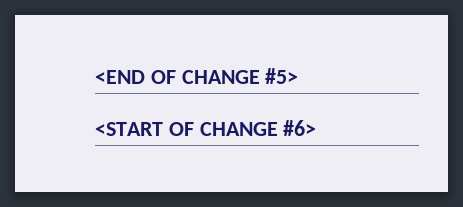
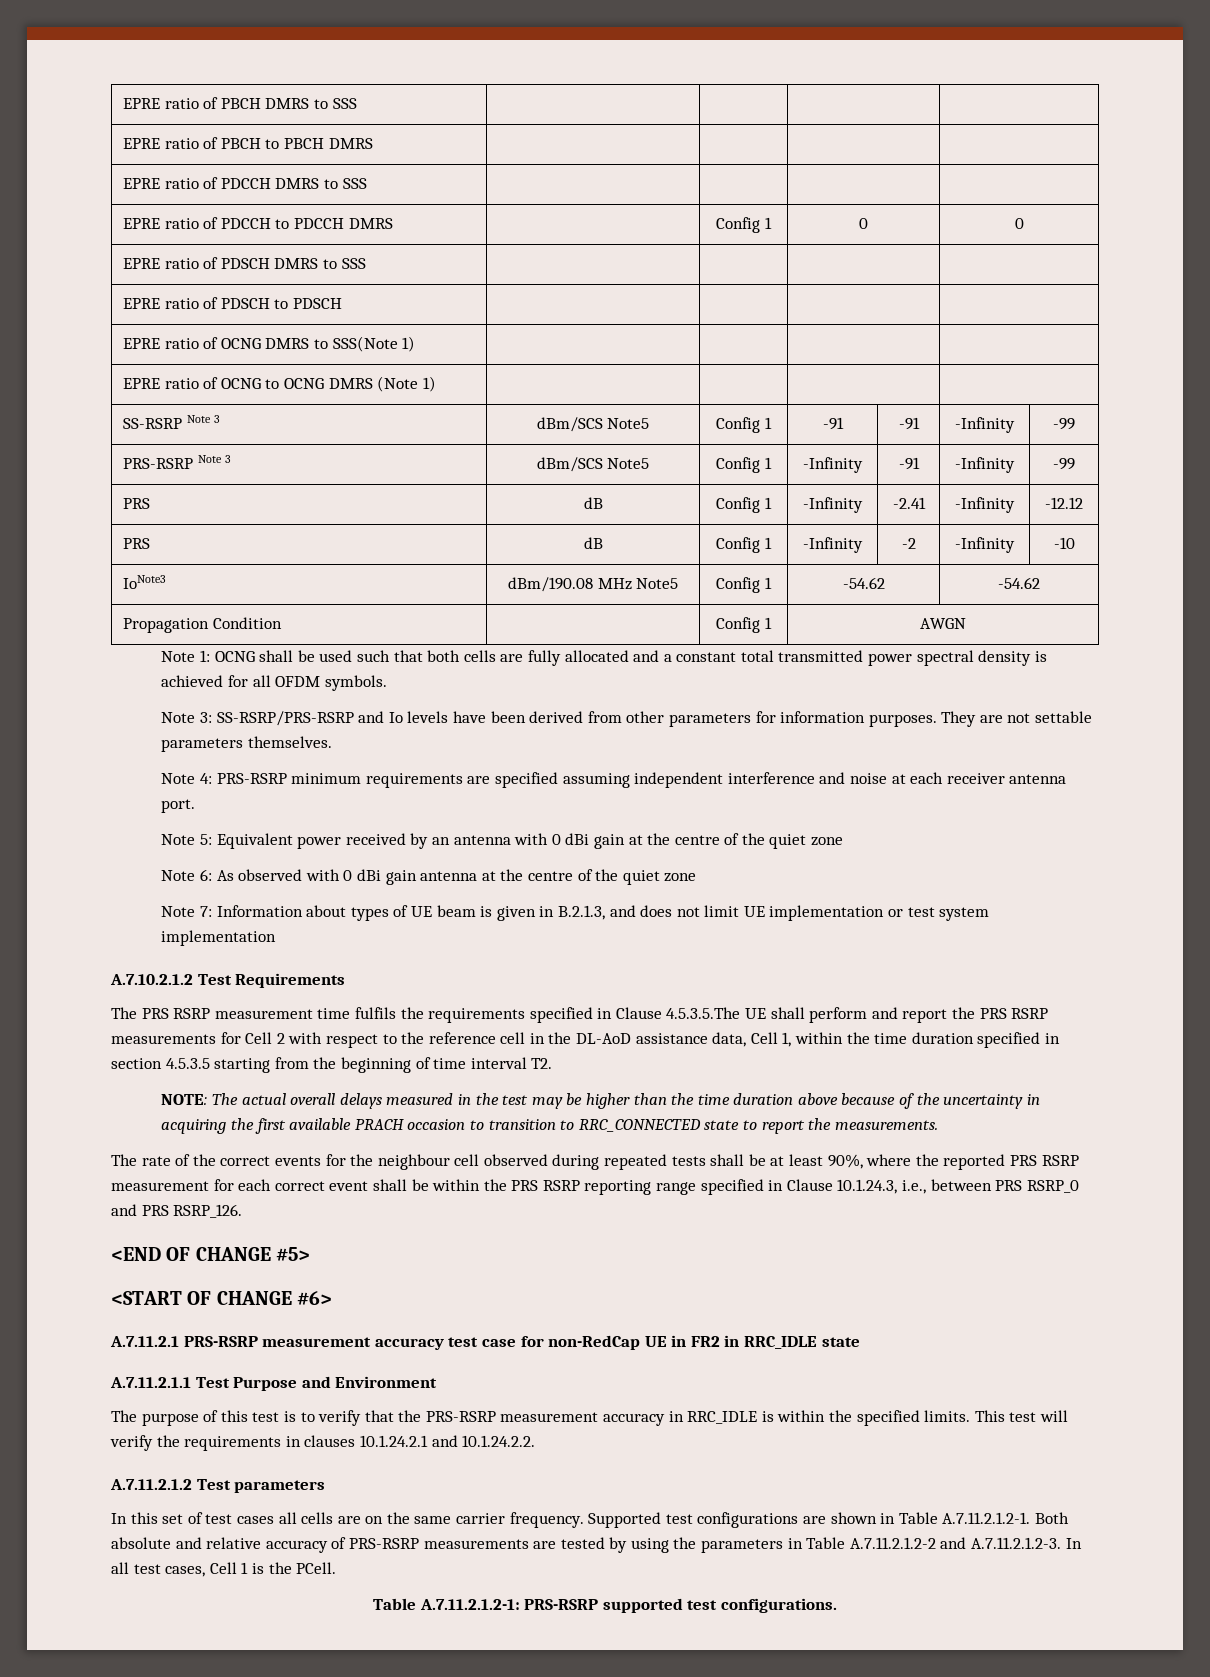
+ EPRE ratio of PBCH DMRS to SSS | | | |
+ EPRE ratio of PBCH to PBCH DMRS | | | |
+ EPRE ratio of PDCCH DMRS to SSS | | | |
+ EPRE ratio of PDCCH to PDCCH DMRS | | Config 1 | 0 | 0
+ EPRE ratio of PDSCH DMRS to SSS | | | |
+ EPRE ratio of PDSCH to PDSCH | | | |
+ EPRE ratio of OCNG DMRS to SSS(Note 1) | | | |
+ EPRE ratio of OCNG to OCNG DMRS (Note 1) | | | |
+ SS-RSRP Note 3 | dBm/SCS Note5 | Config 1 | -91 | -91 | -Infinity | -99
+ PRS-RSRP Note 3 | dBm/SCS Note5 | Config 1 | -Infinity | -91 | -Infinity | -99
+ PRS | dB | Config 1 | -Infinity | -2.41 | -Infinity | -12.12
+ PRS | dB | Config 1 | -Infinity | -2 | -Infinity | -10
+ IoNote3 | dBm/190.08 MHz Note5 | Config 1 | -54.62 | -54.62
+ Propagation Condition | | Config 1 | AWGN
+ Note 1: OCNG shall be used such that both cells are fully allocated and a constant total transmitted power spectral density is achieved for all OFDM symbols.
+ Note 3: SS-RSRP/PRS-RSRP and Io levels have been derived from other parameters for information purposes. They are not settable parameters themselves.
+ Note 4: PRS-RSRP minimum requirements are specified assuming independent interference and noise at each receiver antenna port.
+ Note 5: Equivalent power received by an antenna with 0 dBi gain at the centre of the quiet zone
+ Note 6: As observed with 0 dBi gain antenna at the centre of the quiet zone
+ Note 7: Information about types of UE beam is given in B.2.1.3, and does not limit UE implementation or test system implementation
+ A.7.10.2.1.2 Test Requirements
+ The PRS RSRP measurement time fulfils the requirements specified in Clause 4.5.3.5.The UE shall perform and report the PRS RSRP measurements for Cell 2 with respect to the reference cell in the DL-AoD assistance data, Cell 1, within the time duration specified in section 4.5.3.5 starting from the beginning of time interval T2.
+ NOTE: The actual overall delays measured in the test may be higher than the time duration above because of the uncertainty in acquiring the first available PRACH occasion to transition to RRC_CONNECTED state to report the measurements.
+ The rate of the correct events for the neighbour cell observed during repeated tests shall be at least 90%, where the reported PRS RSRP measurement for each correct event shall be within the PRS RSRP reporting range specified in Clause 10.1.24.3, i.e., between PRS RSRP_0 and PRS RSRP_126.
+ A.7.11.2.1 PRS-RSRP measurement accuracy test case for non-RedCap UE in FR2 in RRC_IDLE state
+ A.7.11.2.1.1 Test Purpose and Environment
+ The purpose of this test is to verify that the PRS-RSRP measurement accuracy in RRC_IDLE is within the specified limits. This test will verify the requirements in clauses 10.1.24.2.1 and 10.1.24.2.2.
+ A.7.11.2.1.2 Test parameters
+ In this set of test cases all cells are on the same carrier frequency. Supported test configurations are shown in Table A.7.11.2.1.2-1. Both absolute and relative accuracy of PRS-RSRP measurements are tested by using the parameters in Table A.7.11.2.1.2-2 and A.7.11.2.1.2-3. In all test cases, Cell 1 is the PCell.
+ Table A.7.11.2.1.2-1: PRS-RSRP supported test configurations.

